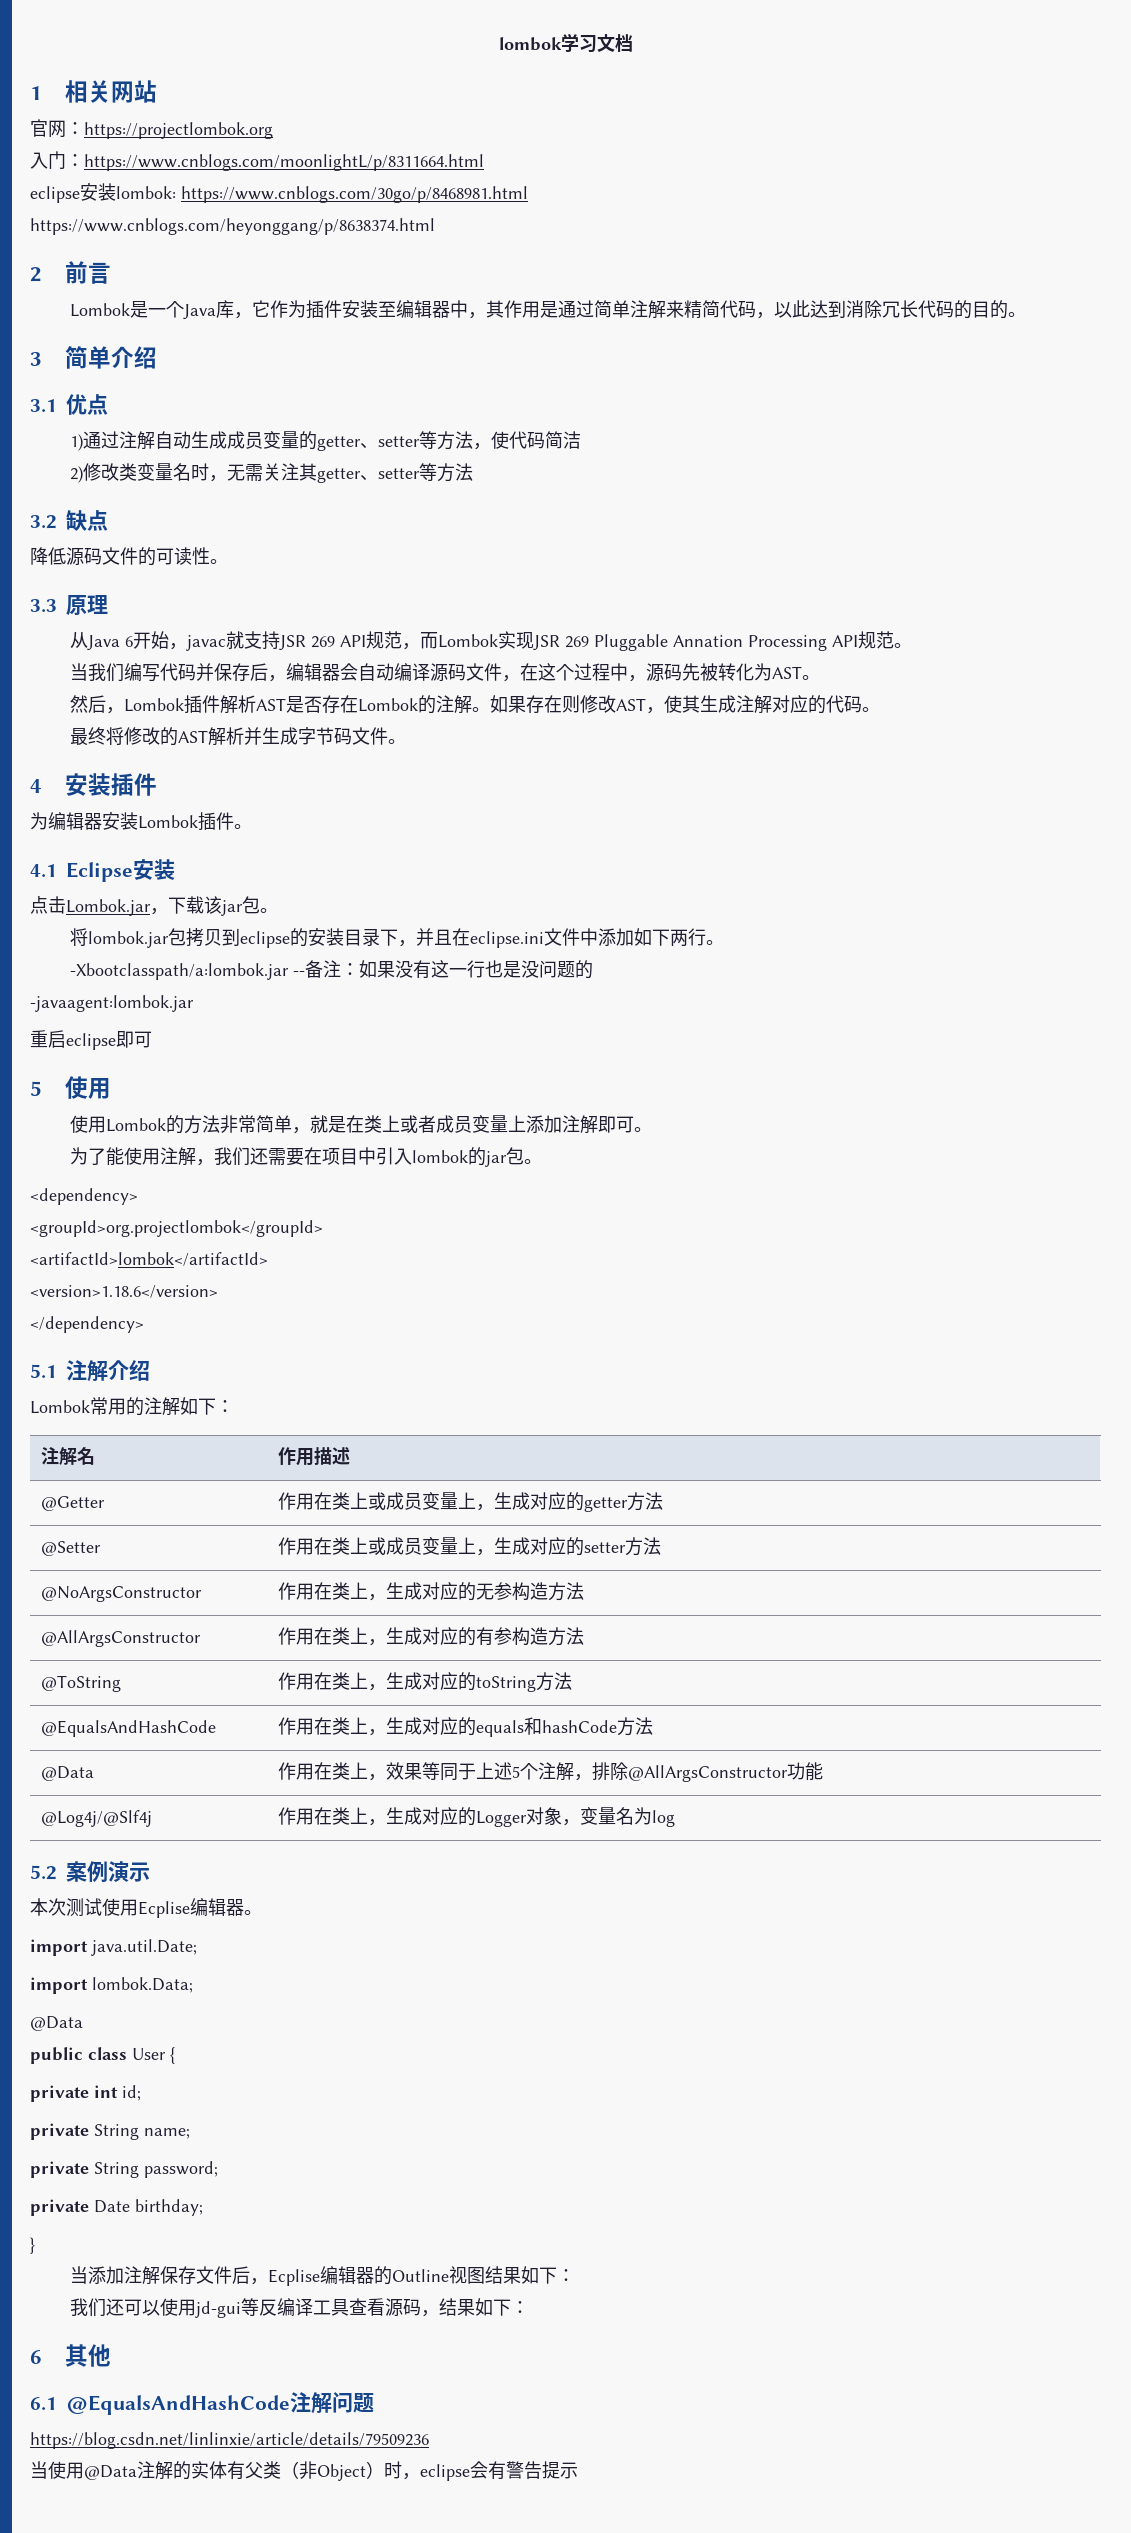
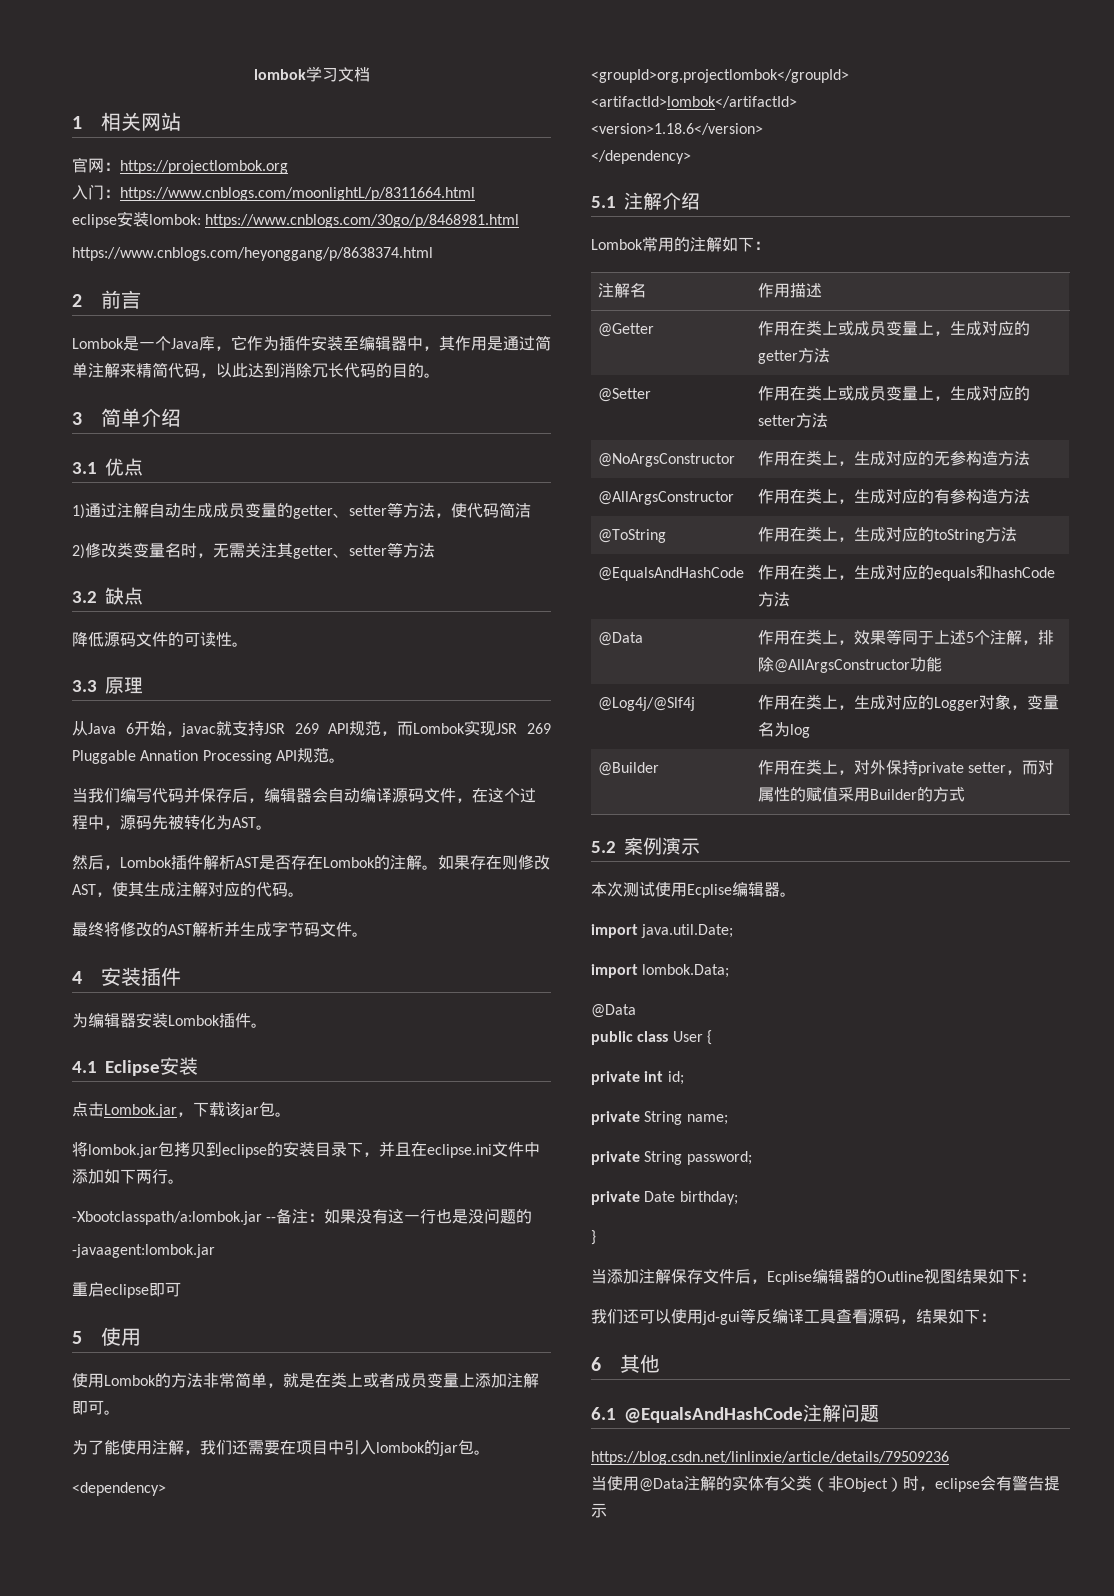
+ @Builder | 作用在类上，对外保持private setter，而对属性的赋值采用Builder的方式

